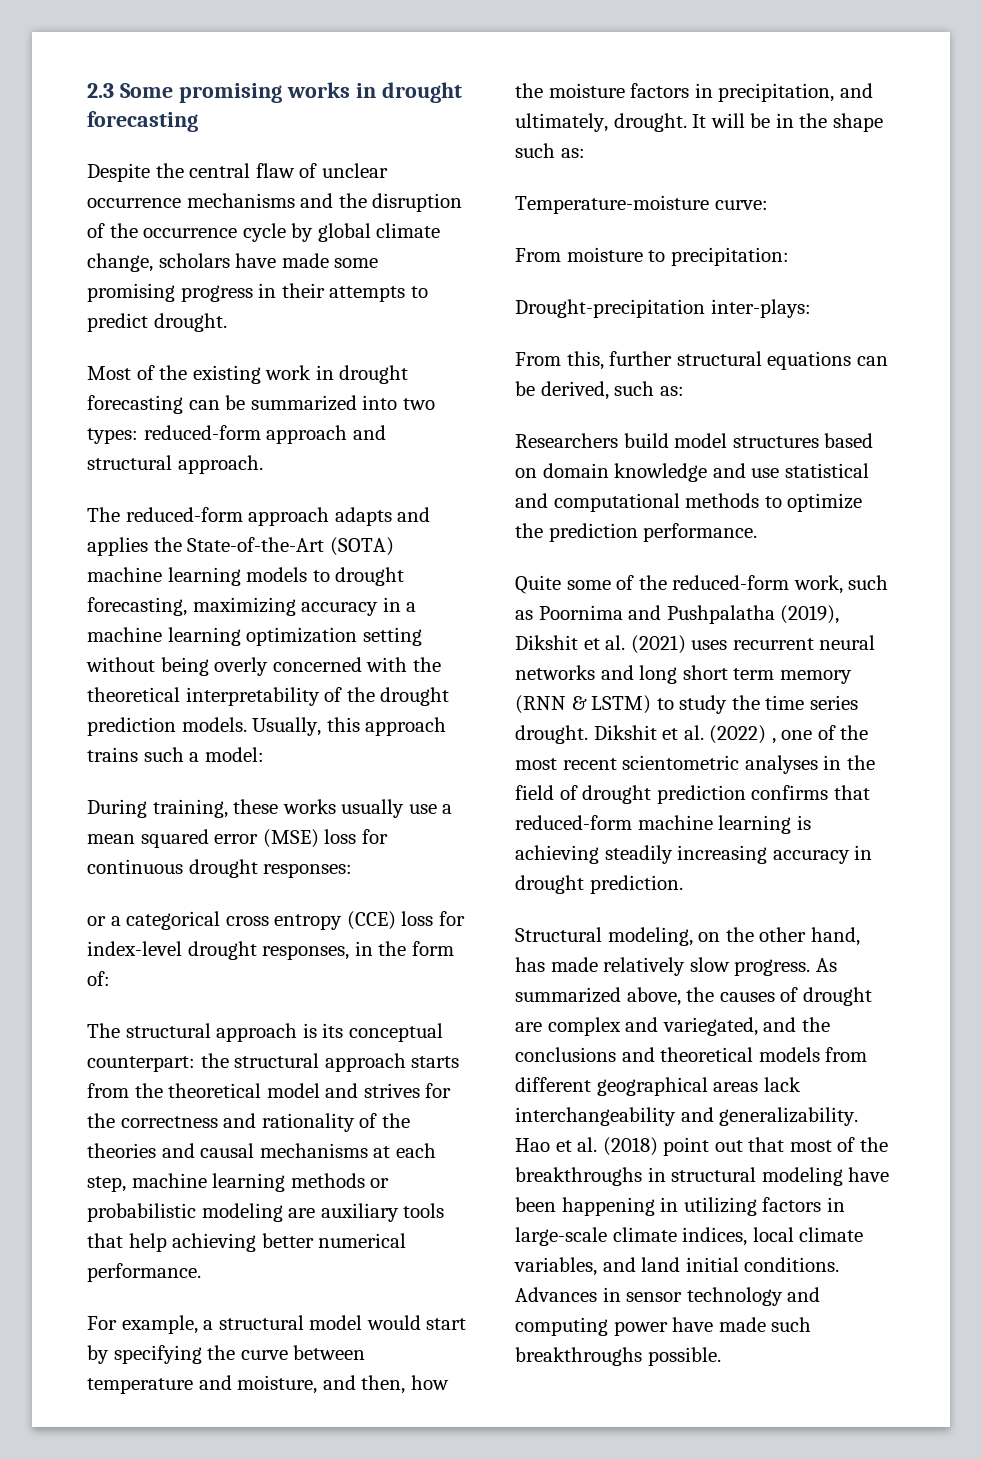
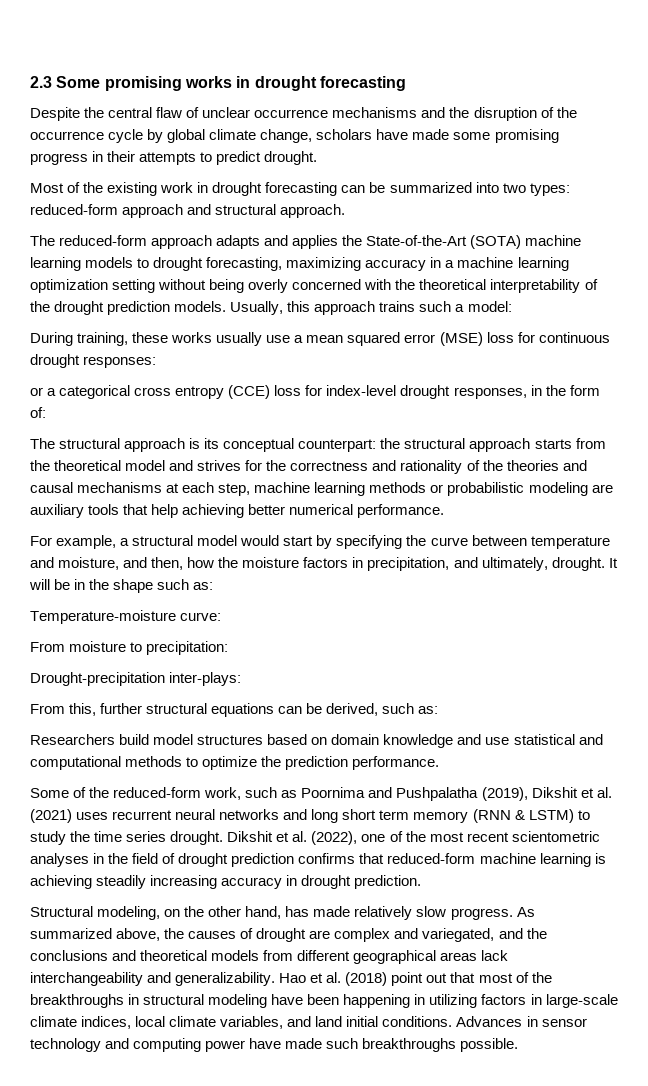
- Quite some of the reduced-form work, such as Poornima and Pushpalatha (2019), Dikshit et al. (2021) uses recurrent neural networks and long short term memory (RNN & LSTM) to study the time series drought.
+ Some of the reduced-form work, such as Poornima and Pushpalatha (2019), Dikshit et al. (2021) uses recurrent neural networks and long short term memory (RNN & LSTM) to study the time series drought.
- Dikshit et al. (2022) , one of the most recent scientometric analyses in the field of drought prediction confirms that reduced-form machine learning is achieving steadily increasing accuracy in drought prediction.
+ Dikshit et al. (2022), one of the most recent scientometric analyses in the field of drought prediction confirms that reduced-form machine learning is achieving steadily increasing accuracy in drought prediction.

